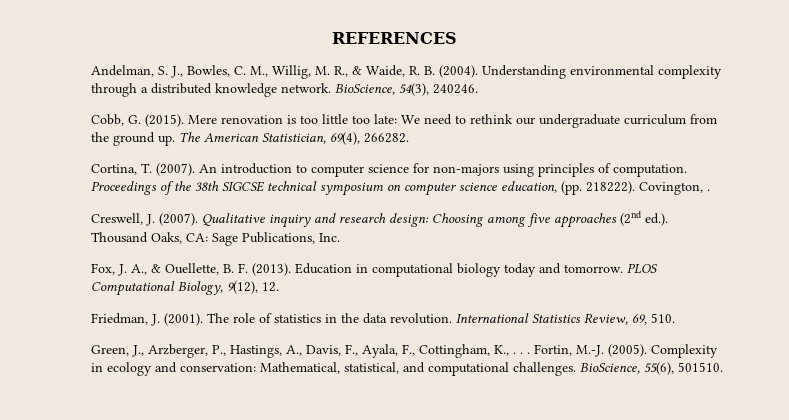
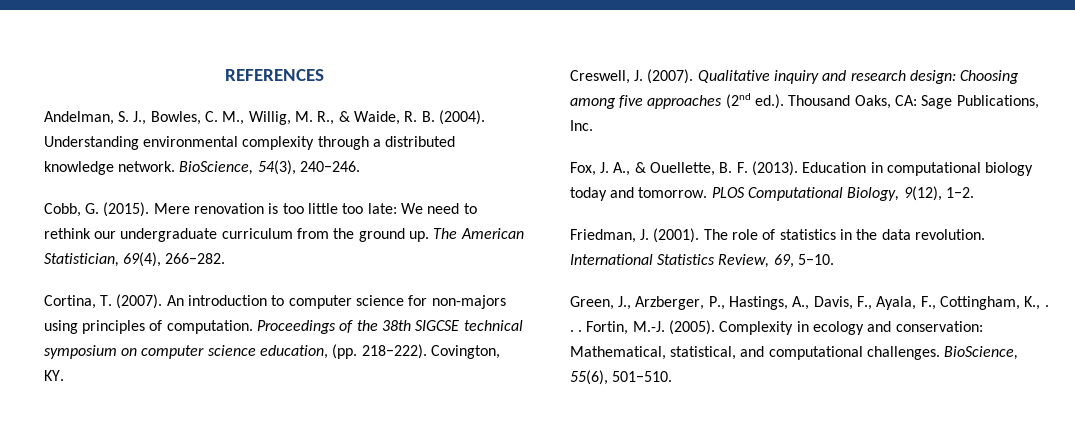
- BioScience, 54(3), 240246.
+ BioScience, 54(3), 240−246.
- The American Statistician, 69(4), 266282.
+ The American Statistician, 69(4), 266−282.
- Proceedings of the 38th SIGCSE technical symposium on computer science education, (pp. 218222). Covington, .
+ Proceedings of the 38th SIGCSE technical symposium on computer science education, (pp. 218−222). Covington, KY.
- PLOS Computational Biology, 9(12), 12.
+ PLOS Computational Biology, 9(12), 1−2.
- International Statistics Review, 69, 510.
+ International Statistics Review, 69, 5−10.
- BioScience, 55(6), 501510.
+ BioScience, 55(6), 501−510.

